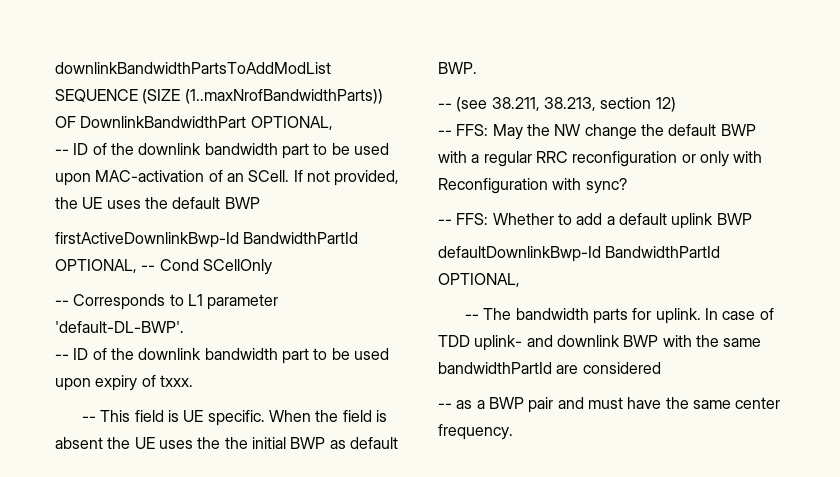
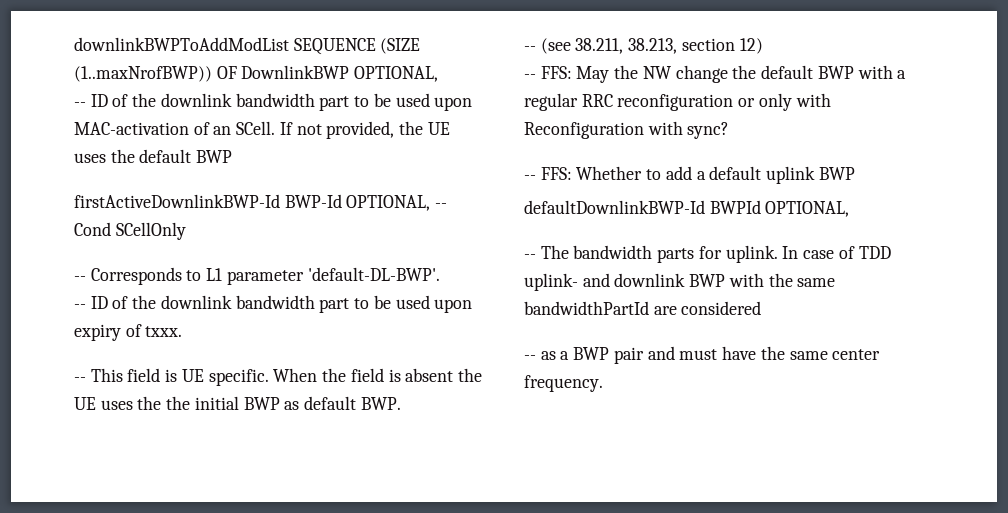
- downlinkBandwidthPartsToAddModList SEQUENCE (SIZE (1..maxNrofBandwidthParts)) OF DownlinkBandwidthPart OPTIONAL,
+ downlinkBWPToAddModList SEQUENCE (SIZE (1..maxNrofBWP)) OF DownlinkBWP OPTIONAL,
- firstActiveDownlinkBwp-Id BandwidthPartId OPTIONAL, -- Cond SCellOnly
+ firstActiveDownlinkBWP-Id BWP-Id OPTIONAL, -- Cond SCellOnly
- defaultDownlinkBwp-Id BandwidthPartId OPTIONAL,
+ defaultDownlinkBWP-Id BWPId OPTIONAL,

